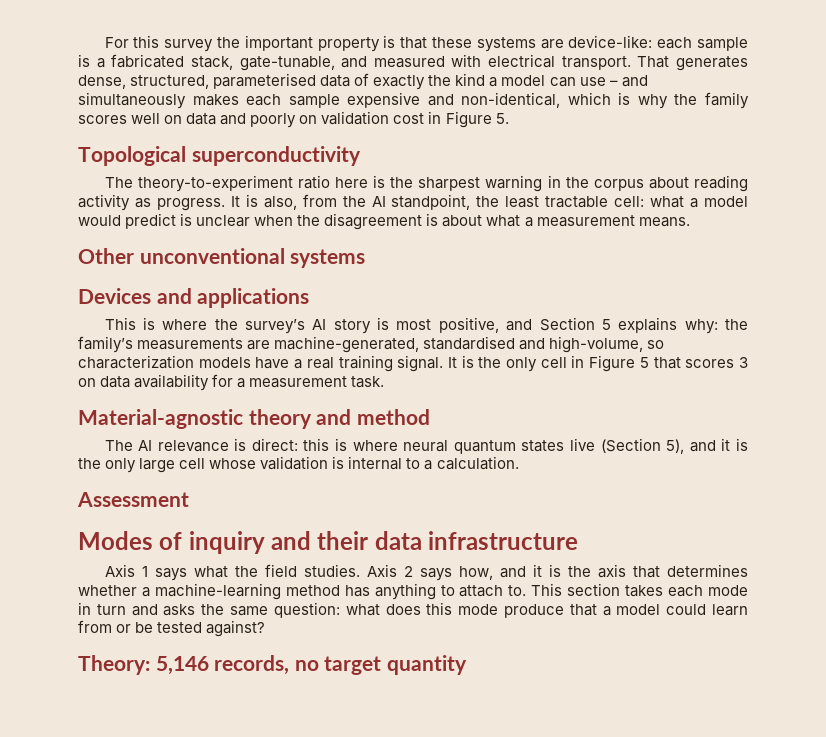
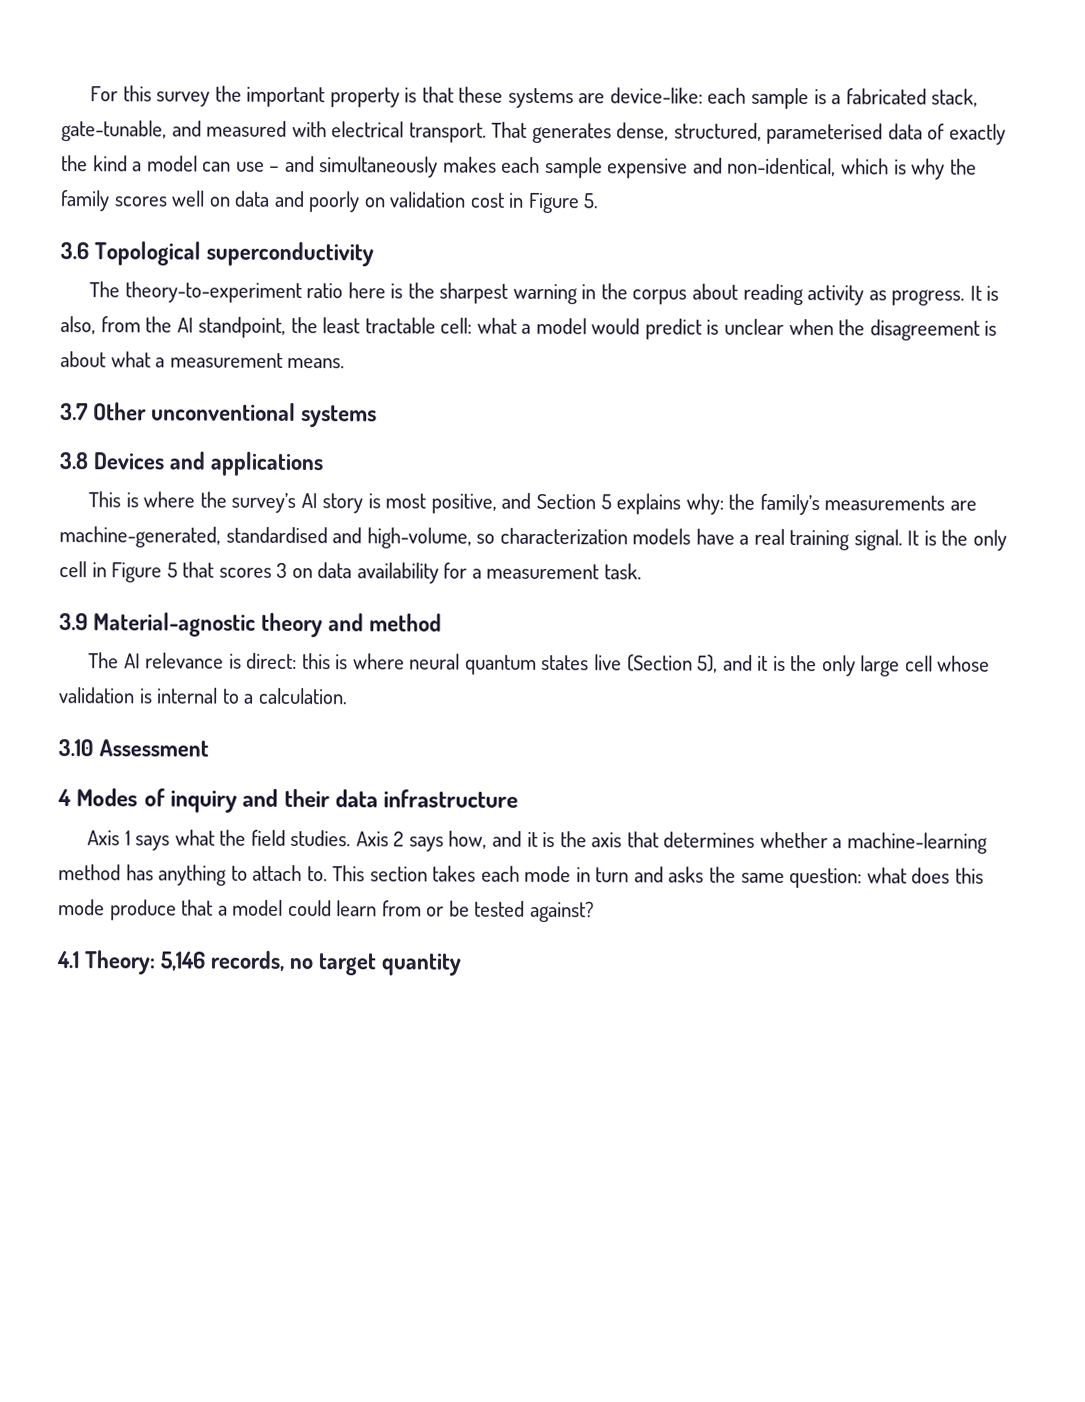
- Topological superconductivity
+ 3.6 Topological superconductivity
- Other unconventional systems
+ 3.7 Other unconventional systems
- Devices and applications
+ 3.8 Devices and applications
- Material-agnostic theory and method
+ 3.9 Material-agnostic theory and method
- Assessment
+ 3.10 Assessment
- Modes of inquiry and their data infrastructure
+ 4 Modes of inquiry and their data infrastructure
- Theory: 5,146 records, no target quantity
+ 4.1 Theory: 5,146 records, no target quantity

